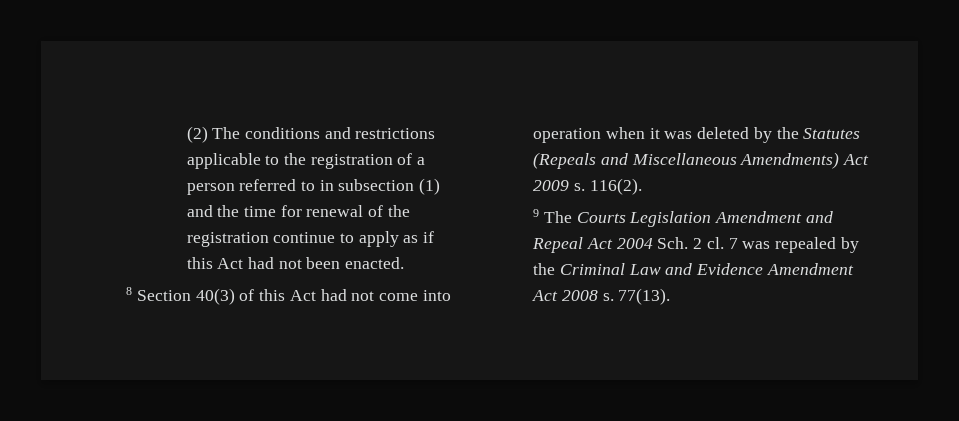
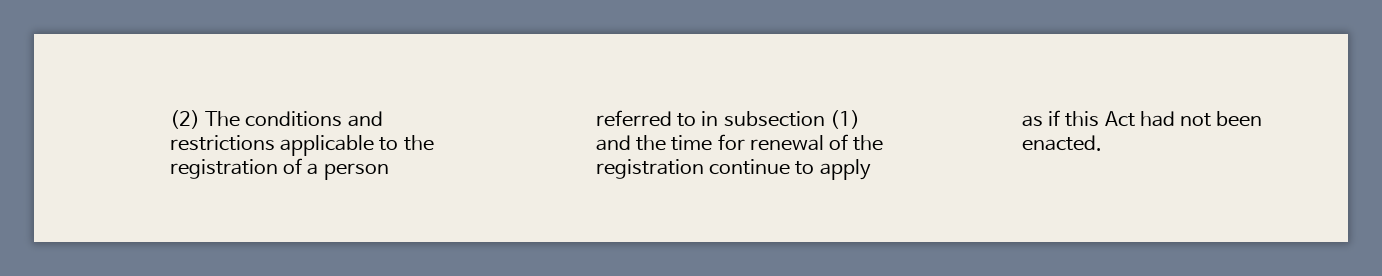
- 8 Section 40(3) of this Act had not come into operation when it was deleted by the Statutes (Repeals and Miscellaneous Amendments) Act 2009 s. 116(2).
- 9 The Courts Legislation Amendment and Repeal Act 2004 Sch. 2 cl. 7 was repealed by the Criminal Law and Evidence Amendment Act 2008 s. 77(13).

